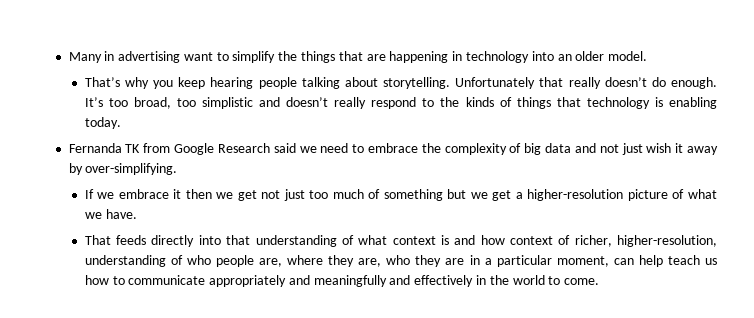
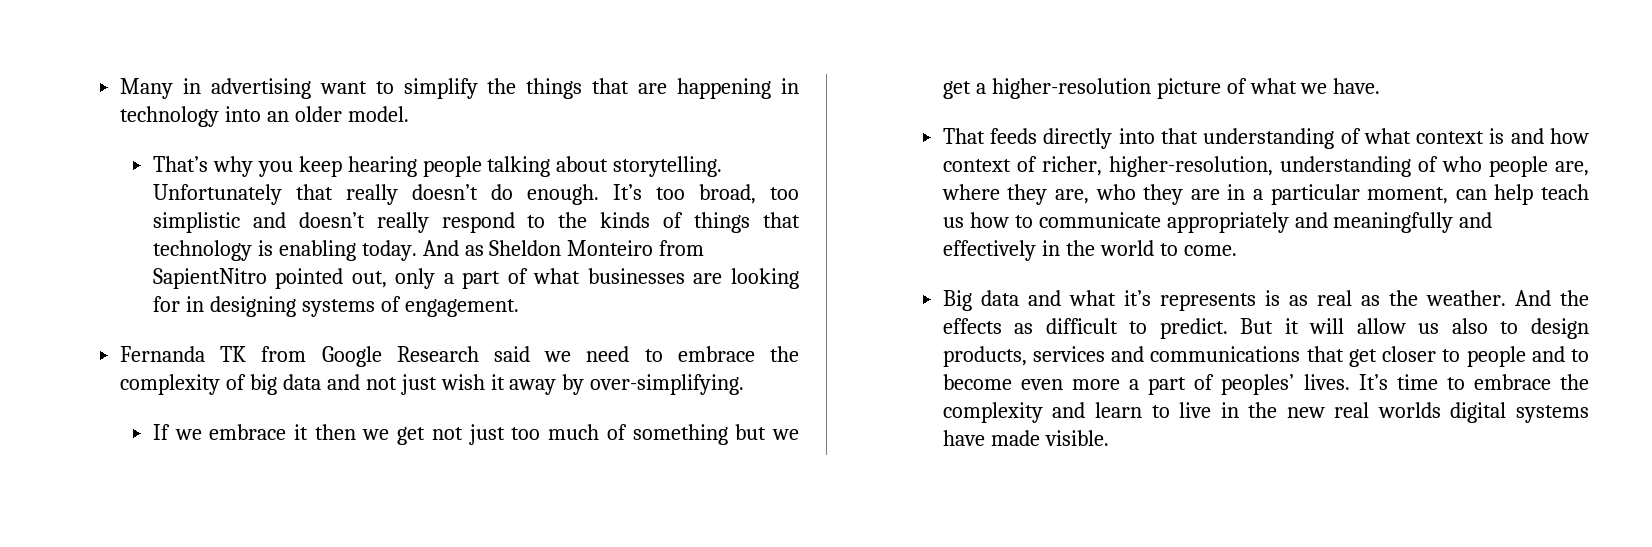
+ And as Sheldon Monteiro from SapientNitro pointed out, only a part of what businesses are looking for in designing systems of engagement.
+ Big data and what it’s represents is as real as the weather. And the effects as difficult to predict. But it will allow us also to design products, services and communications that get closer to people and to become even more a part of peoples’ lives. It’s time to embrace the complexity and learn to live in the new real worlds digital systems have made visible.

